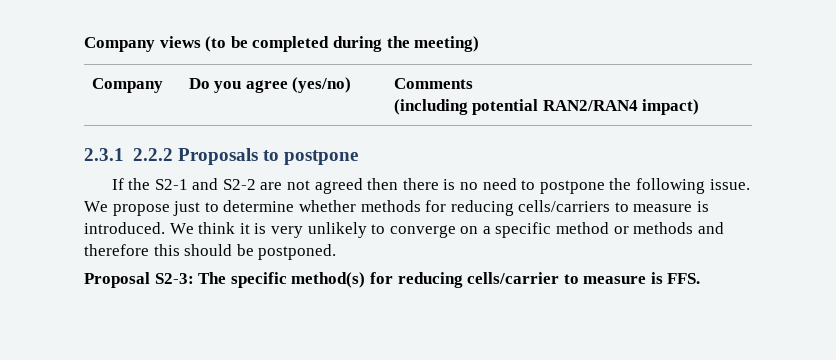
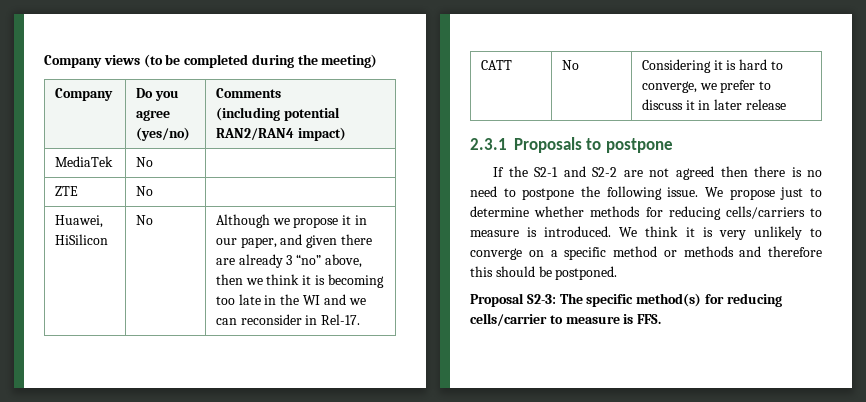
+ MediaTek | No |
+ ZTE | No |
+ Huawei, HiSilicon | No | Although we propose it in our paper, and given there are already 3 “no” above, then we think it is becoming too late in the WI and we can reconsider in Rel-17.
+ CATT | No | Considering it is hard to converge, we prefer to discuss it in later release
- 2.3.1 2.2.2 Proposals to postpone
+ 2.3.1 Proposals to postpone

